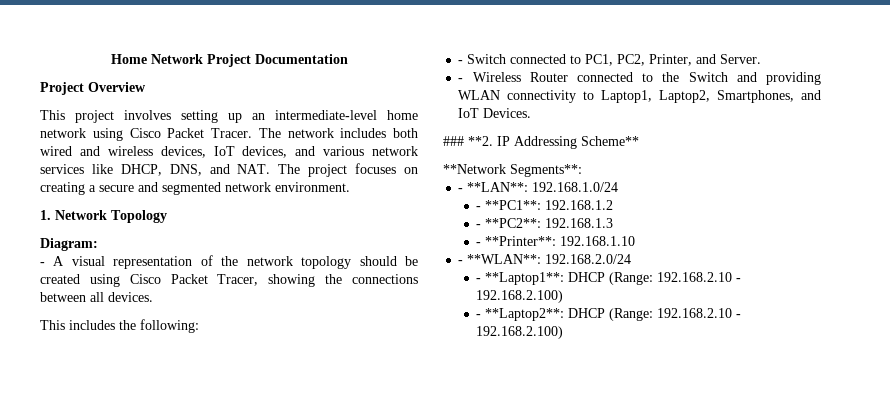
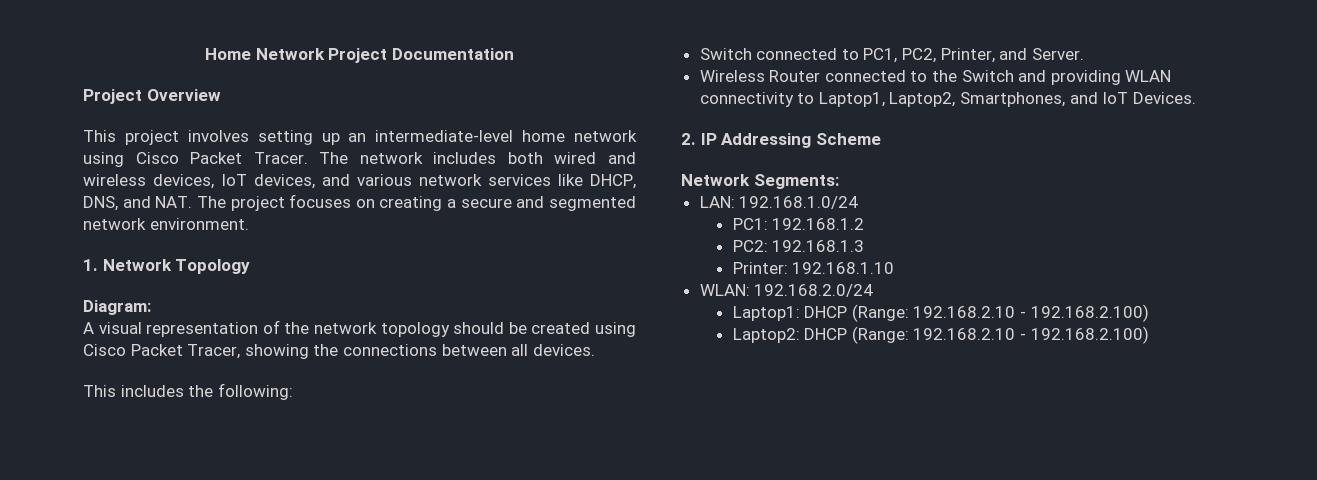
- - A visual representation of the network topology should be created using Cisco Packet Tracer, showing the connections between all devices.
+ A visual representation of the network topology should be created using Cisco Packet Tracer, showing the connections between all devices.
- - Switch connected to PC1, PC2, Printer, and Server.
+ Switch connected to PC1, PC2, Printer, and Server.
- - Wireless Router connected to the Switch and providing WLAN connectivity to Laptop1, Laptop2, Smartphones, and IoT Devices.
+ Wireless Router connected to the Switch and providing WLAN connectivity to Laptop1, Laptop2, Smartphones, and IoT Devices.
- ### **2. IP Addressing Scheme**
- **Network Segments**:
- - **LAN**: 192.168.1.0/24
+ 2. IP Addressing Scheme
+ Network Segments:
+ LAN: 192.168.1.0/24
- - **PC1**: 192.168.1.2
+ PC1: 192.168.1.2
- - **PC2**: 192.168.1.3
+ PC2: 192.168.1.3
- - **Printer**: 192.168.1.10
+ Printer: 192.168.1.10
- - **WLAN**: 192.168.2.0/24
+ WLAN: 192.168.2.0/24
- - **Laptop1**: DHCP (Range: 192.168.2.10 - 192.168.2.100)
+ Laptop1: DHCP (Range: 192.168.2.10 - 192.168.2.100)
- - **Laptop2**: DHCP (Range: 192.168.2.10 - 192.168.2.100)
+ Laptop2: DHCP (Range: 192.168.2.10 - 192.168.2.100)

